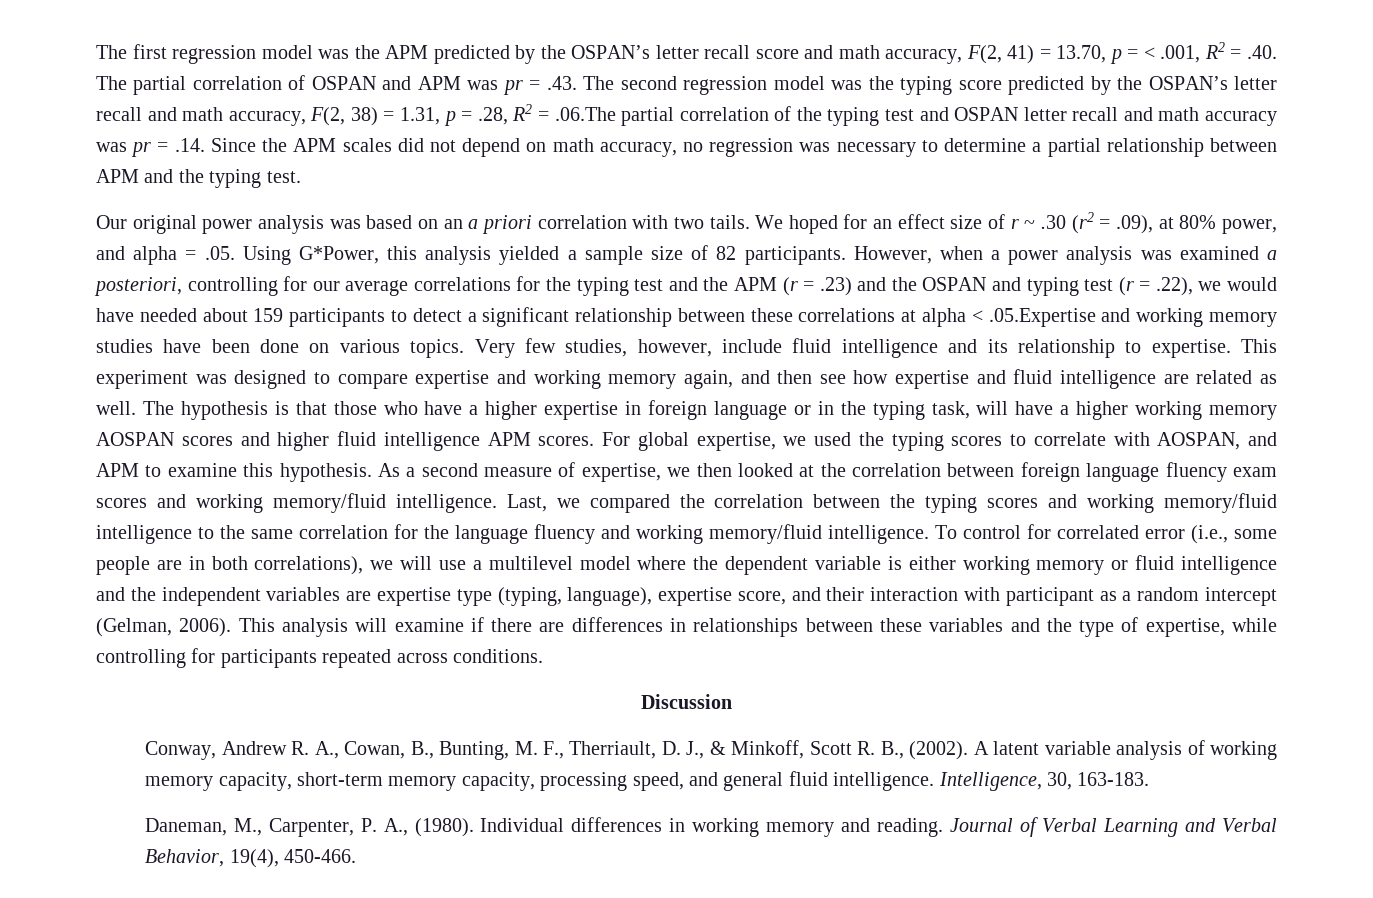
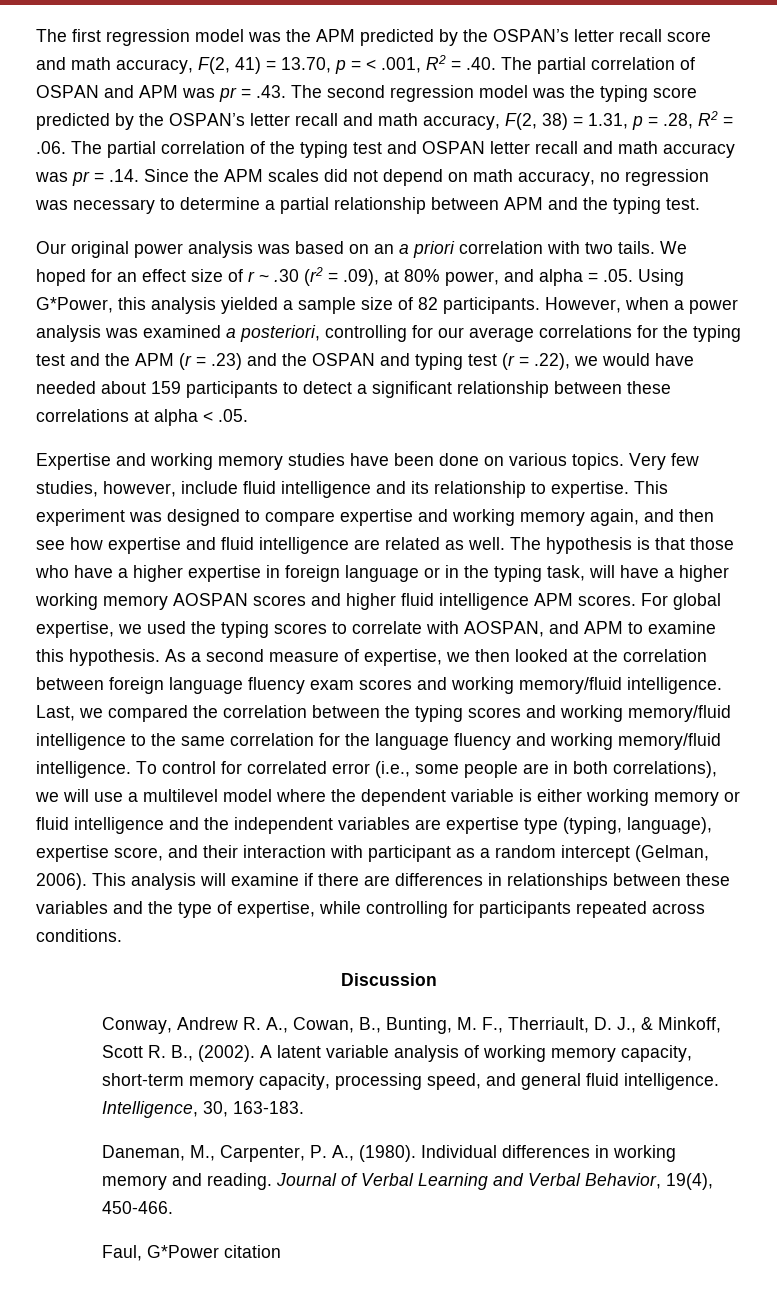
- The first regression model was the APM predicted by the OSPAN’s letter recall score and math accuracy, F(2, 41) = 13.70, p = < .001, R2 = .40. The partial correlation of OSPAN and APM was pr = .43. The second regression model was the typing score predicted by the OSPAN’s letter recall and math accuracy, F(2, 38) = 1.31, p = .28, R2 = .06.The partial correlation of the typing test and OSPAN letter recall and math accuracy was pr = .14. Since the APM scales did not depend on math accuracy, no regression was necessary to determine a partial relationship between APM and the typing test.
+ The first regression model was the APM predicted by the OSPAN’s letter recall score and math accuracy, F(2, 41) = 13.70, p = < .001, R2 = .40. The partial correlation of OSPAN and APM was pr = .43. The second regression model was the typing score predicted by the OSPAN’s letter recall and math accuracy, F(2, 38) = 1.31, p = .28, R2 = .06. The partial correlation of the typing test and OSPAN letter recall and math accuracy was pr = .14. Since the APM scales did not depend on math accuracy, no regression was necessary to determine a partial relationship between APM and the typing test.
- However, when a power analysis was examined a posteriori, controlling for our average correlations for the typing test and the APM (r = .23) and the OSPAN and typing test (r = .22), we would have needed about 159 participants to detect a significant relationship between these correlations at alpha < .05.Expertise and working memory studies have been done on various topics.
+ However, when a power analysis was examined a posteriori, controlling for our average correlations for the typing test and the APM (r = .23) and the OSPAN and typing test (r = .22), we would have needed about 159 participants to detect a significant relationship between these correlations at alpha < .05.
+ Expertise and working memory studies have been done on various topics.
+ Faul, G*Power citation

